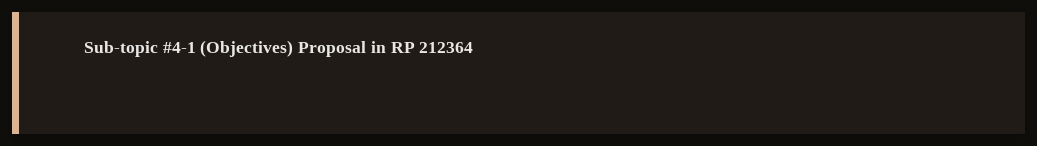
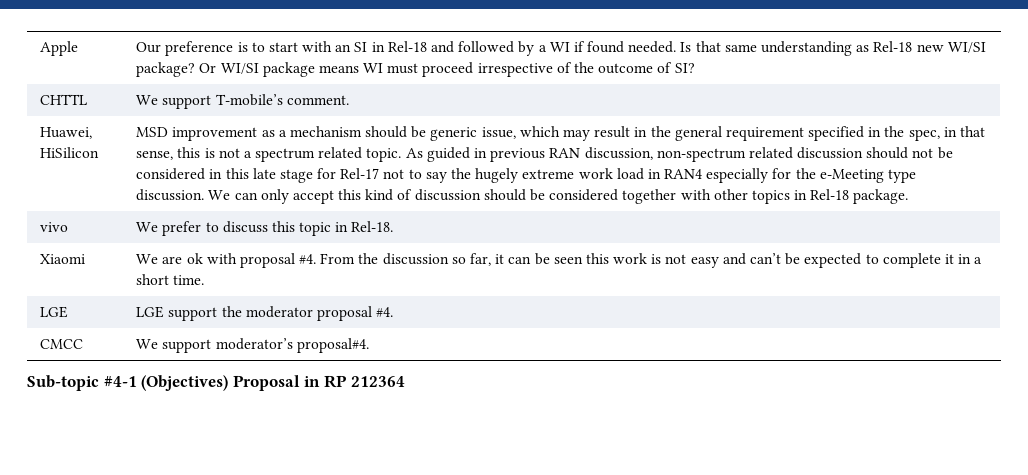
+ Apple | Our preference is to start with an SI in Rel-18 and followed by a WI if found needed. Is that same understanding as Rel-18 new WI/SI package? Or WI/SI package means WI must proceed irrespective of the outcome of SI?
+ CHTTL | We support T-mobile’s comment.
+ Huawei, HiSilicon | MSD improvement as a mechanism should be generic issue, which may result in the general requirement specified in the spec, in that sense, this is not a spectrum related topic. As guided in previous RAN discussion, non-spectrum related discussion should not be considered in this late stage for Rel-17 not to say the hugely extreme work load in RAN4 especially for the e-Meeting type discussion. We can only accept this kind of discussion should be considered together with other topics in Rel-18 package.
+ vivo | We prefer to discuss this topic in Rel-18.
+ Xiaomi | We are ok with proposal #4. From the discussion so far, it can be seen this work is not easy and can’t be expected to complete it in a short time.
+ LGE | LGE support the moderator proposal #4.
+ CMCC | We support moderator’s proposal#4.

